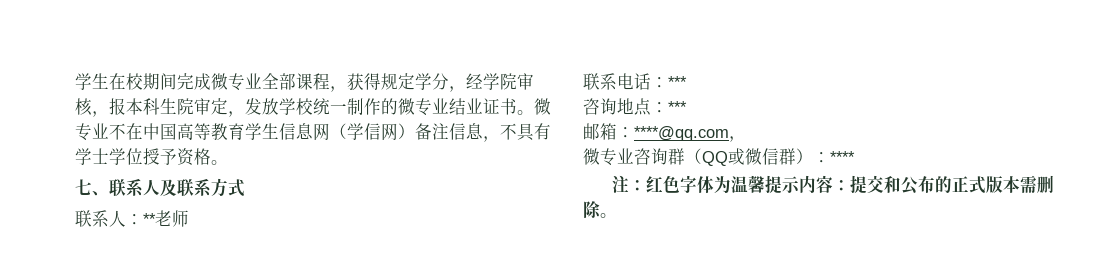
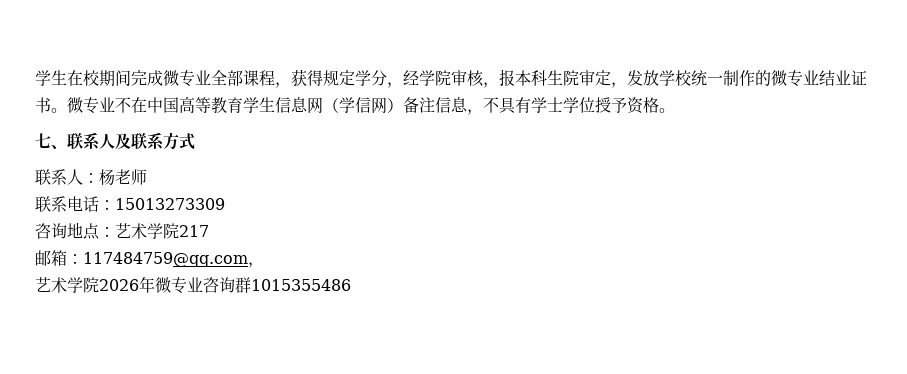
- 联系人：**老师
+ 联系人：杨老师
- 联系电话：***
+ 联系电话：15013273309
- 咨询地点：***
+ 咨询地点：艺术学院217
- 邮箱：****@qq.com，
+ 邮箱：117484759@qq.com，
- 微专业咨询群（QQ或微信群）：****
- 注：红色字体为温馨提示内容：提交和公布的正式版本需删除。
+ 艺术学院2026年微专业咨询群1015355486

